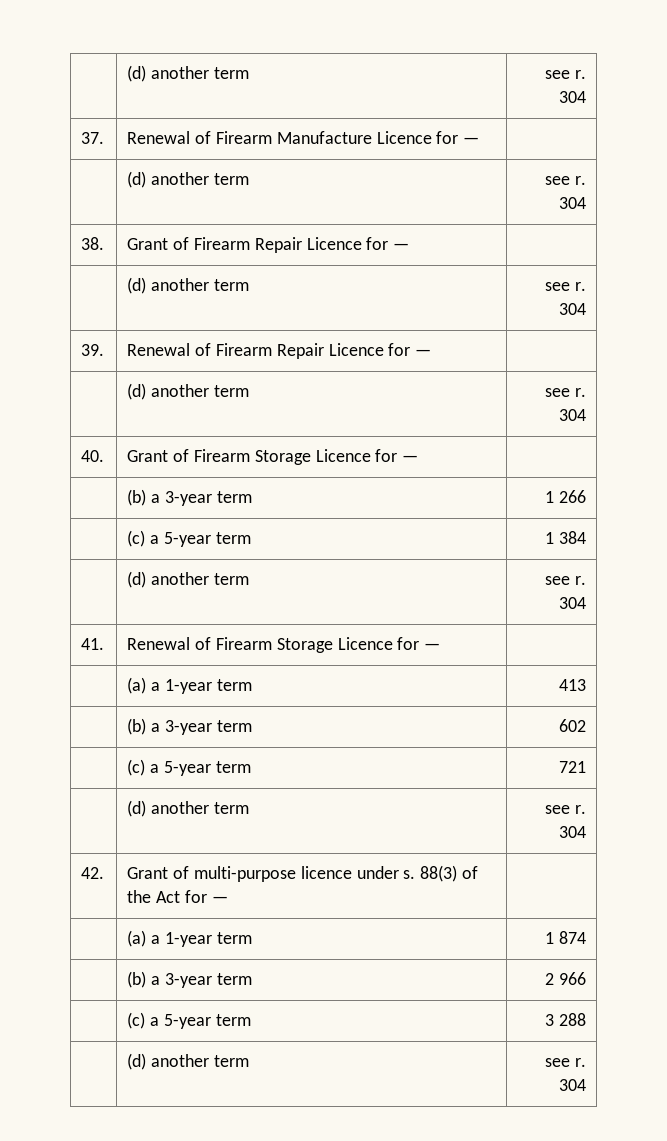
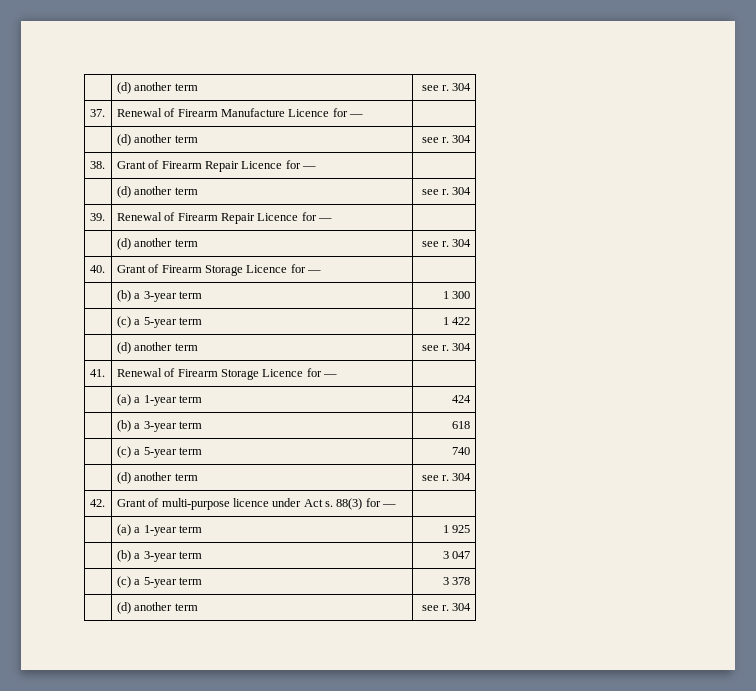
- | (b) a 3-year term | 1 266
+ | (b) a 3-year term | 1 300
- | (c) a 5-year term | 1 384
+ | (c) a 5-year term | 1 422
- | (a) a 1-year term | 413
- | (b) a 3-year term | 602
- | (c) a 5-year term | 721
+ | (a) a 1-year term | 424
+ | (b) a 3-year term | 618
+ | (c) a 5-year term | 740
- 42. | Grant of multi-purpose licence under s. 88(3) of the Act for — |
+ 42. | Grant of multi-purpose licence under Act s. 88(3) for — |
- | (a) a 1-year term | 1 874
- | (b) a 3-year term | 2 966
+ | (a) a 1-year term | 1 925
+ | (b) a 3-year term | 3 047
- | (c) a 5-year term | 3 288
+ | (c) a 5-year term | 3 378

